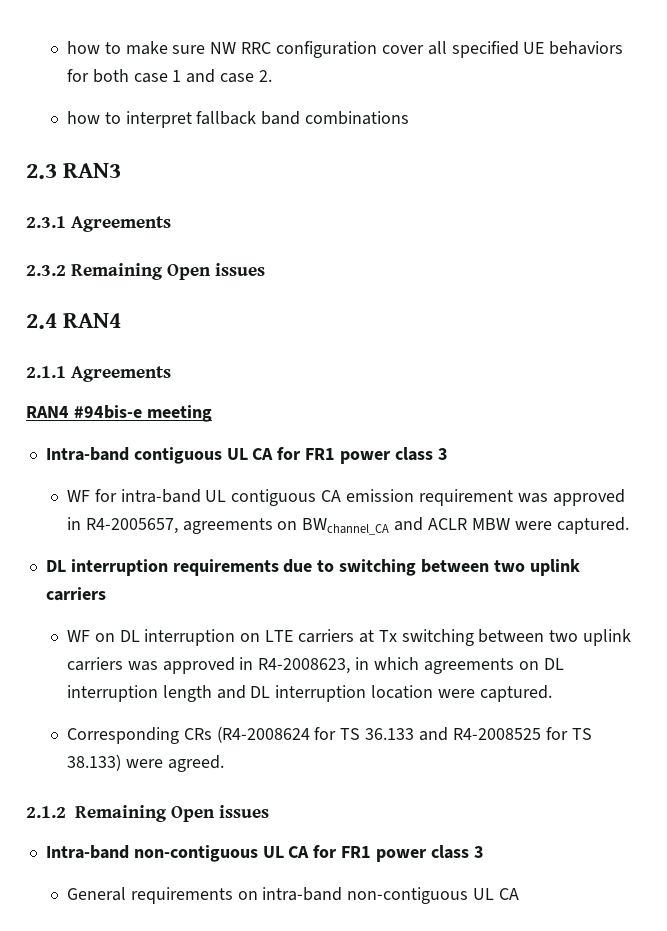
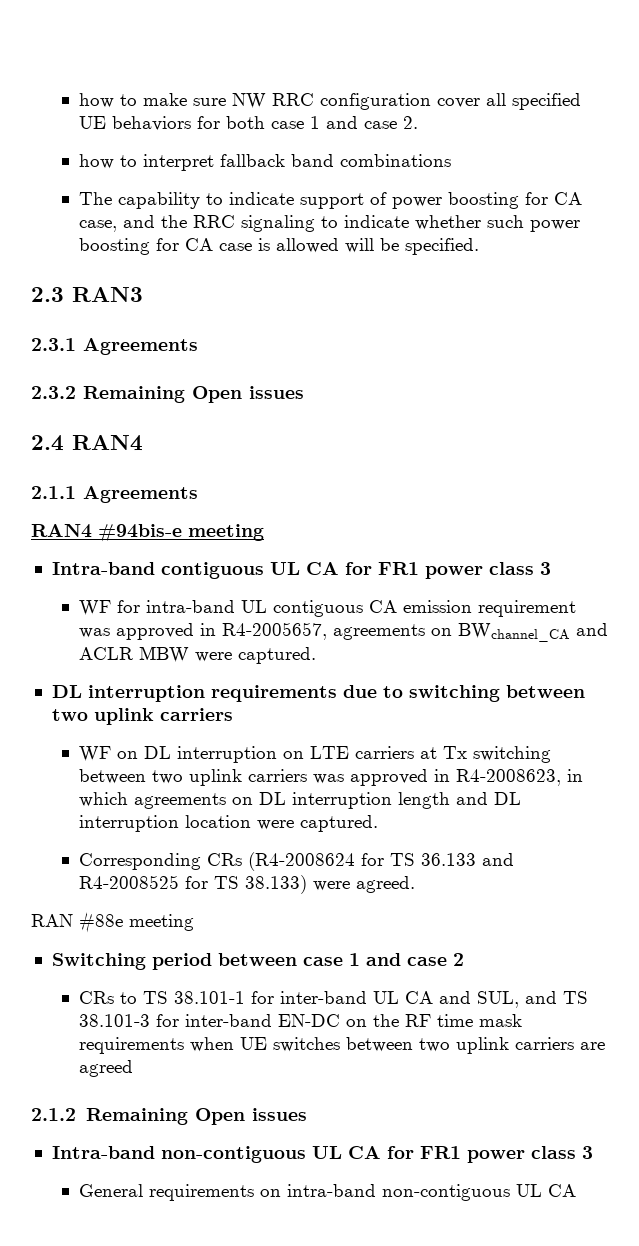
+ The capability to indicate support of power boosting for CA case, and the RRC signaling to indicate whether such power boosting for CA case is allowed will be specified.
+ RAN #88e meeting
+ Switching period between case 1 and case 2
+ CRs to TS 38.101-1 for inter-band UL CA and SUL, and TS 38.101-3 for inter-band EN-DC on the RF time mask requirements when UE switches between two uplink carriers are agreed

